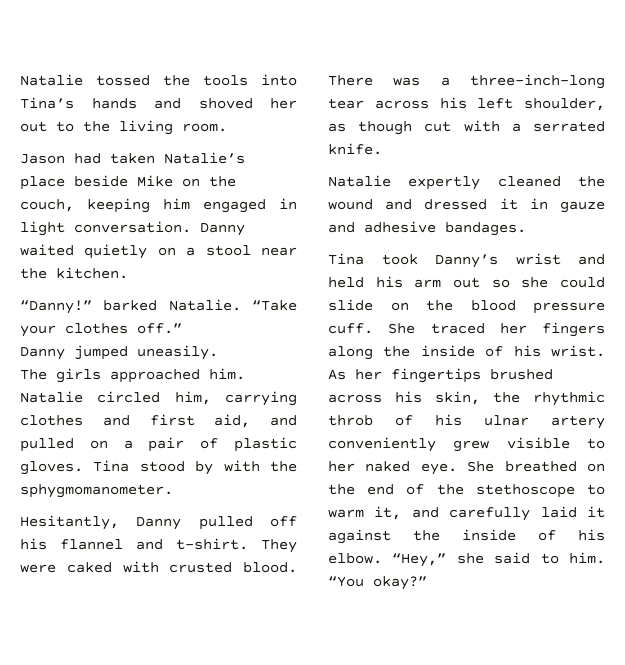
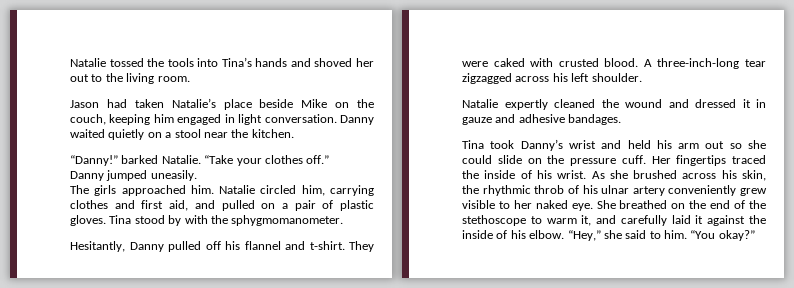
- There was a three-inch-long tear across his left shoulder, as though cut with a serrated knife.
+ A three-inch-long tear zigzagged across his left shoulder.
- Tina took Danny’s wrist and held his arm out so she could slide on the blood pressure cuff.
+ Tina took Danny’s wrist and held his arm out so she could slide on the pressure cuff.
- She traced her fingers along the inside of his wrist.
+ Her fingertips traced the inside of his wrist.
- As her fingertips brushed across his skin, the rhythmic throb of his ulnar artery conveniently grew visible to her naked eye.
+ As she brushed across his skin, the rhythmic throb of his ulnar artery conveniently grew visible to her naked eye.

